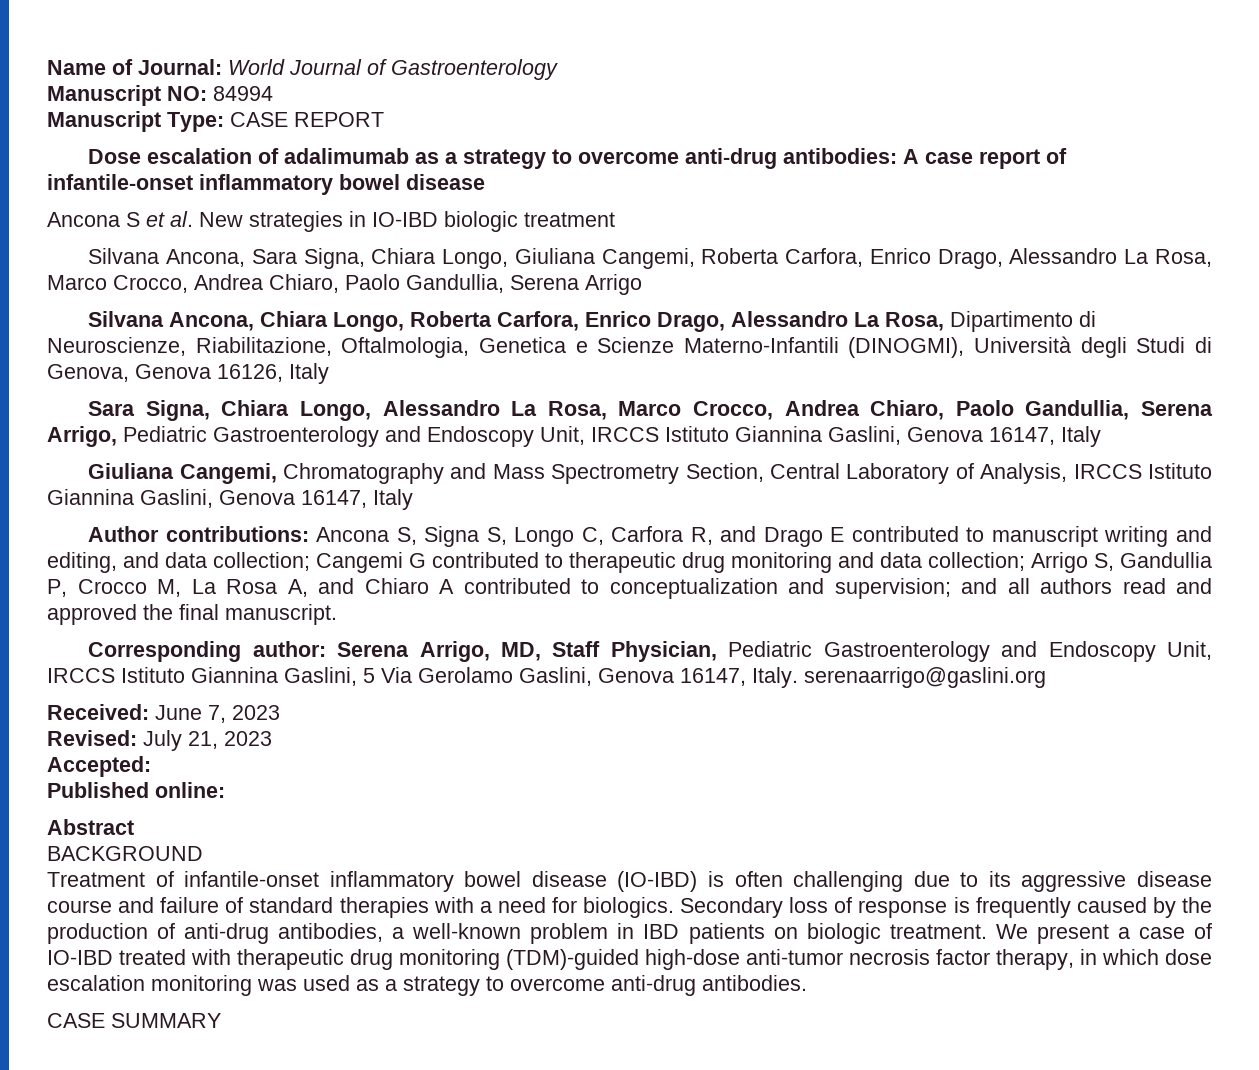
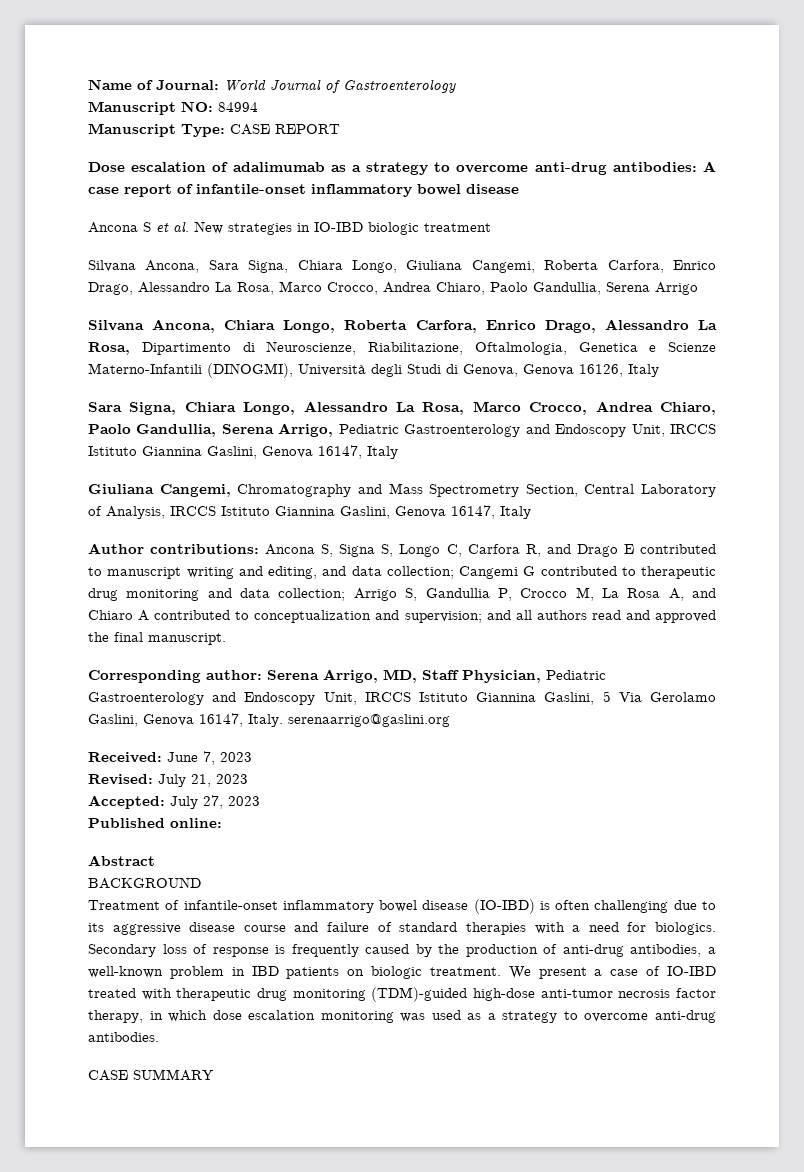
- Accepted:
+ Accepted: July 27, 2023

